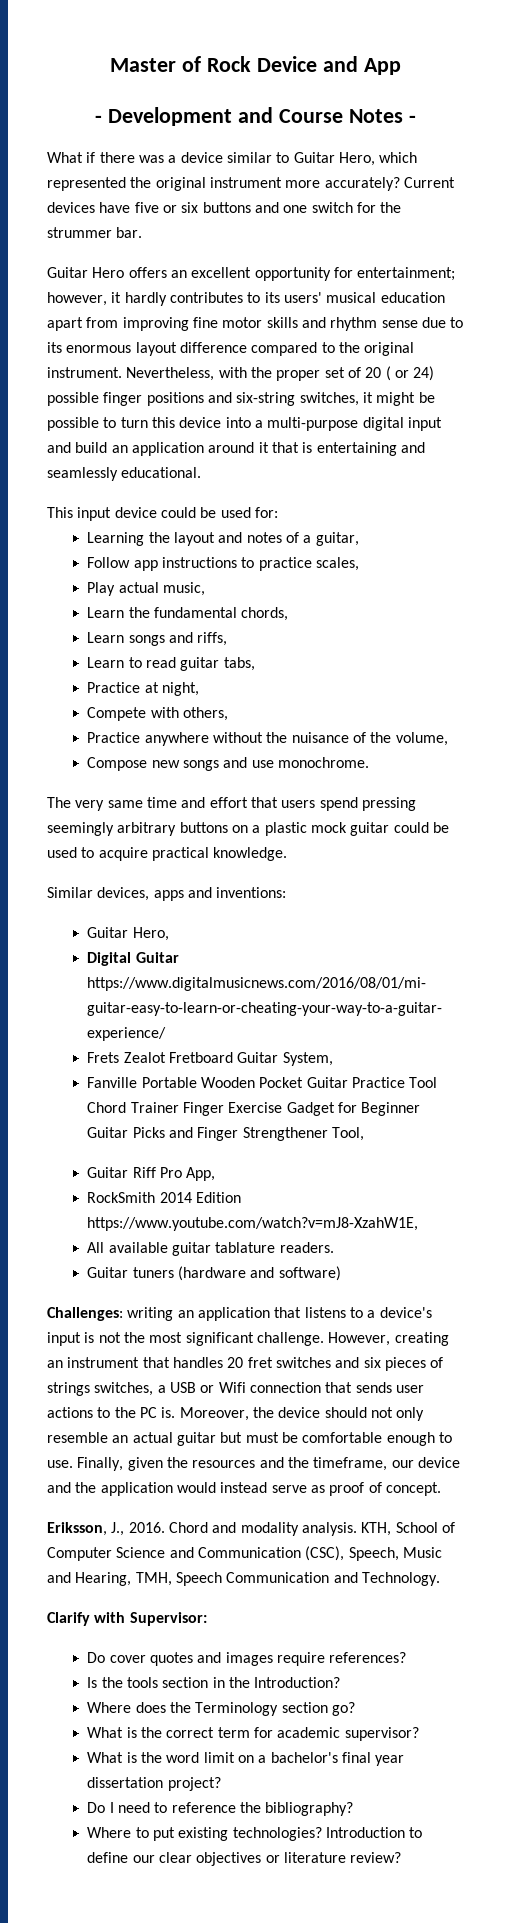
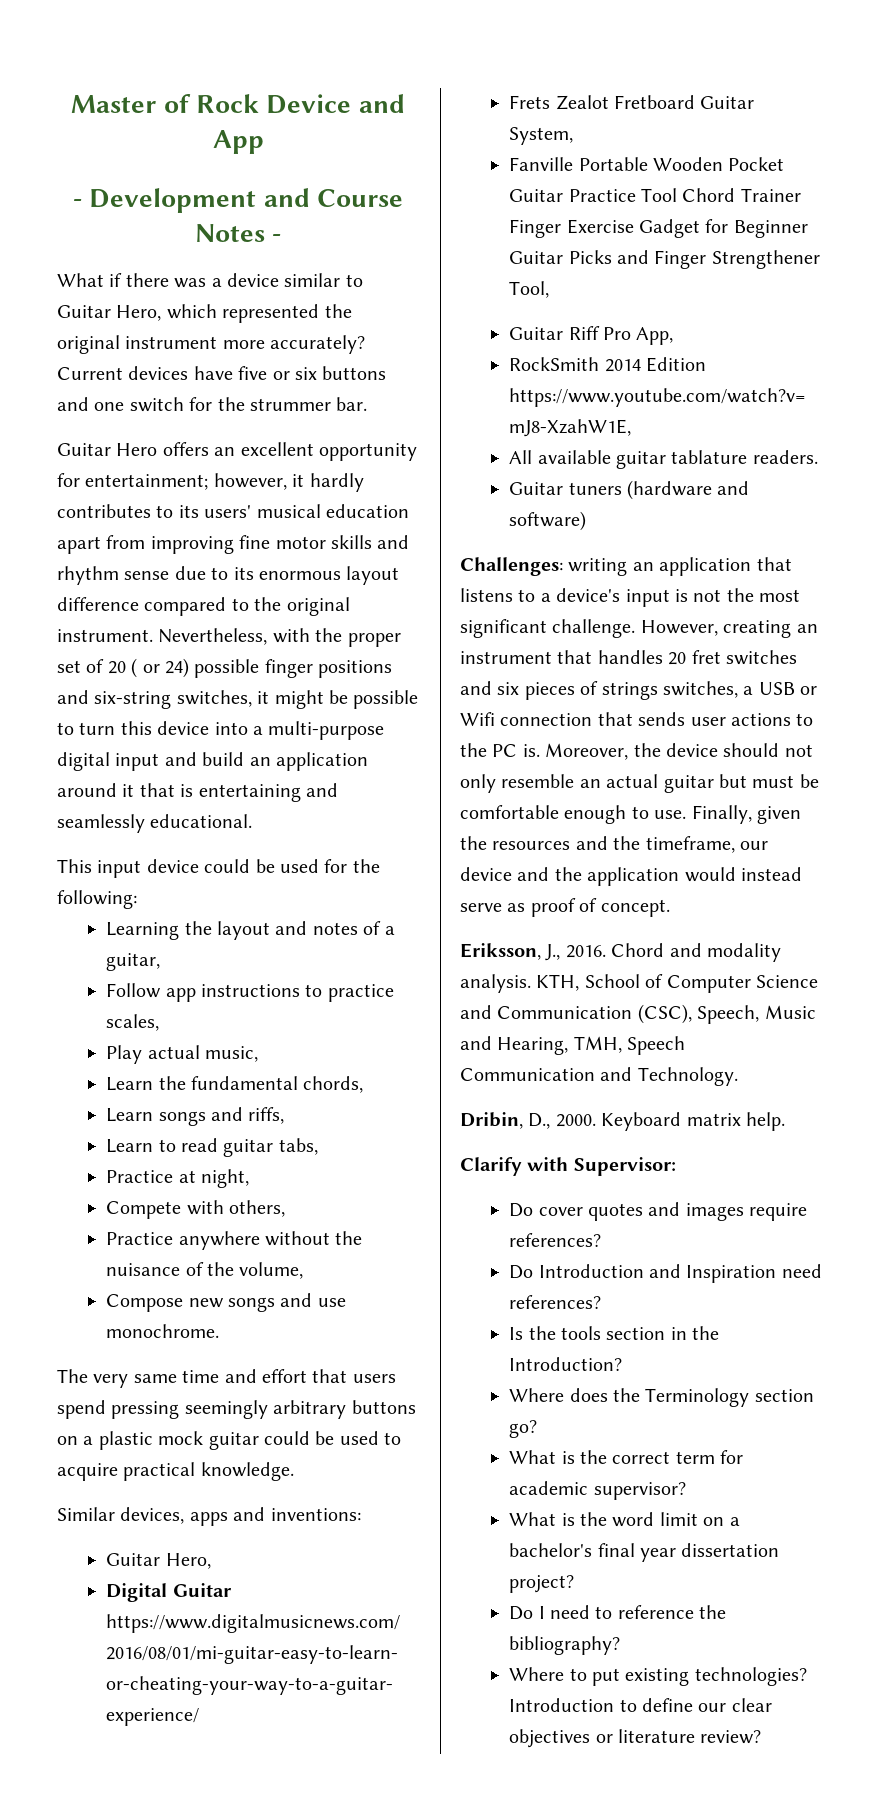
- This input device could be used for:
+ This input device could be used for the following:
+ Dribin, D., 2000. Keyboard matrix help.
+ Do Introduction and Inspiration need references?

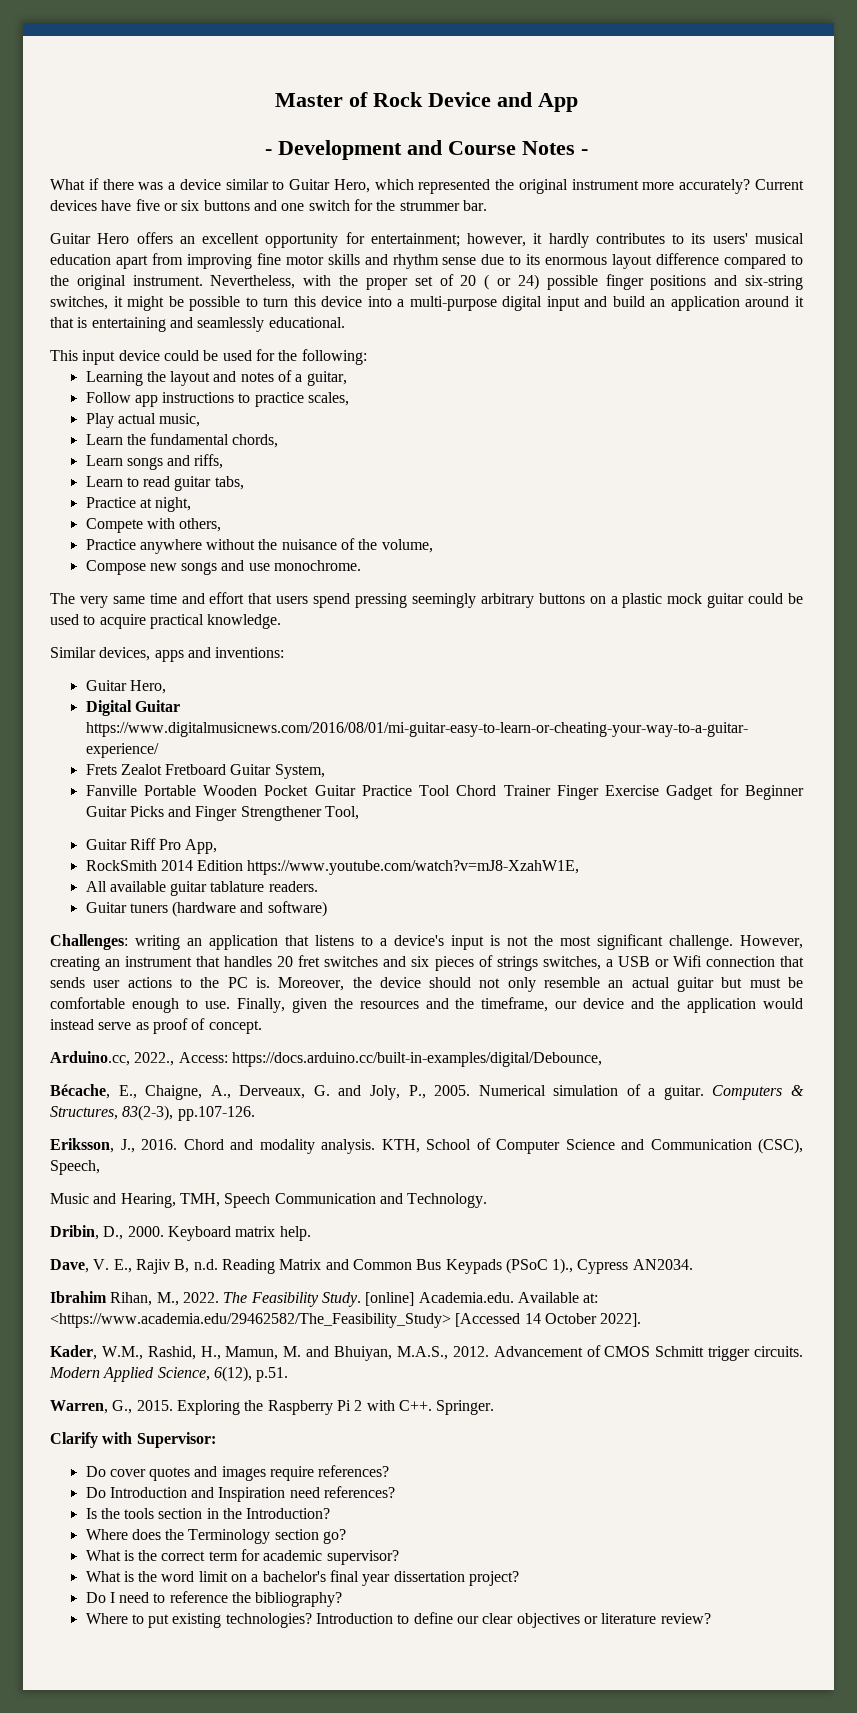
+ Arduino.cc, 2022., Access: https://docs.arduino.cc/built-in-examples/digital/Debounce,
+ Bécache, E., Chaigne, A., Derveaux, G. and Joly, P., 2005. Numerical simulation of a guitar. Computers & Structures, 83(2-3), pp.107-126.
- KTH, School of Computer Science and Communication (CSC), Speech, Music and Hearing, TMH, Speech Communication and Technology.
+ KTH, School of Computer Science and Communication (CSC), Speech,
+ Music and Hearing, TMH, Speech Communication and Technology.
+ Dave, V. E., Rajiv B, n.d. Reading Matrix and Common Bus Keypads (PSoC 1)., Cypress AN2034.
+ Ibrahim Rihan, M., 2022. The Feasibility Study. [online] Academia.edu. Available at: <https://www.academia.edu/29462582/The_Feasibility_Study> [Accessed 14 October 2022].
+ Kader, W.M., Rashid, H., Mamun, M. and Bhuiyan, M.A.S., 2012. Advancement of CMOS Schmitt trigger circuits. Modern Applied Science, 6(12), p.51.
+ Warren, G., 2015. Exploring the Raspberry Pi 2 with C++. Springer.

